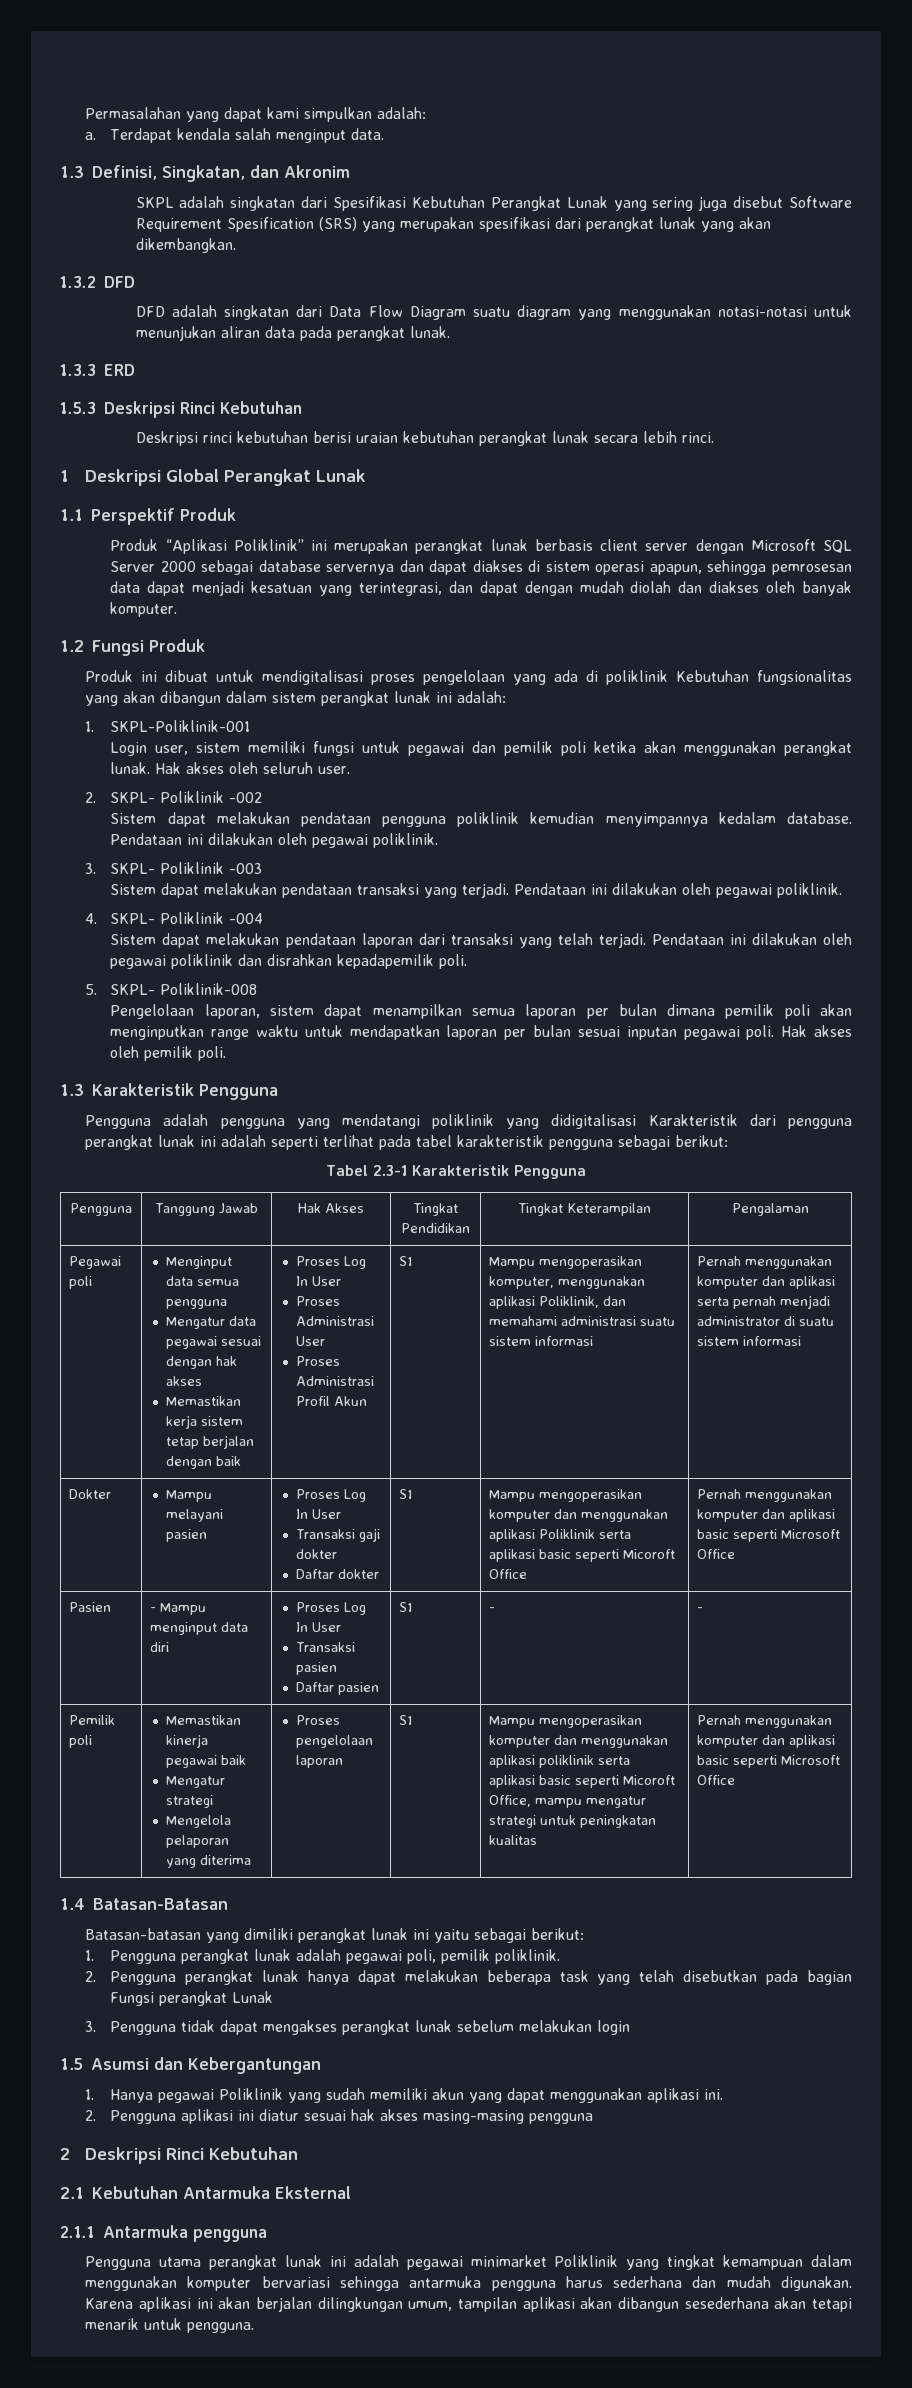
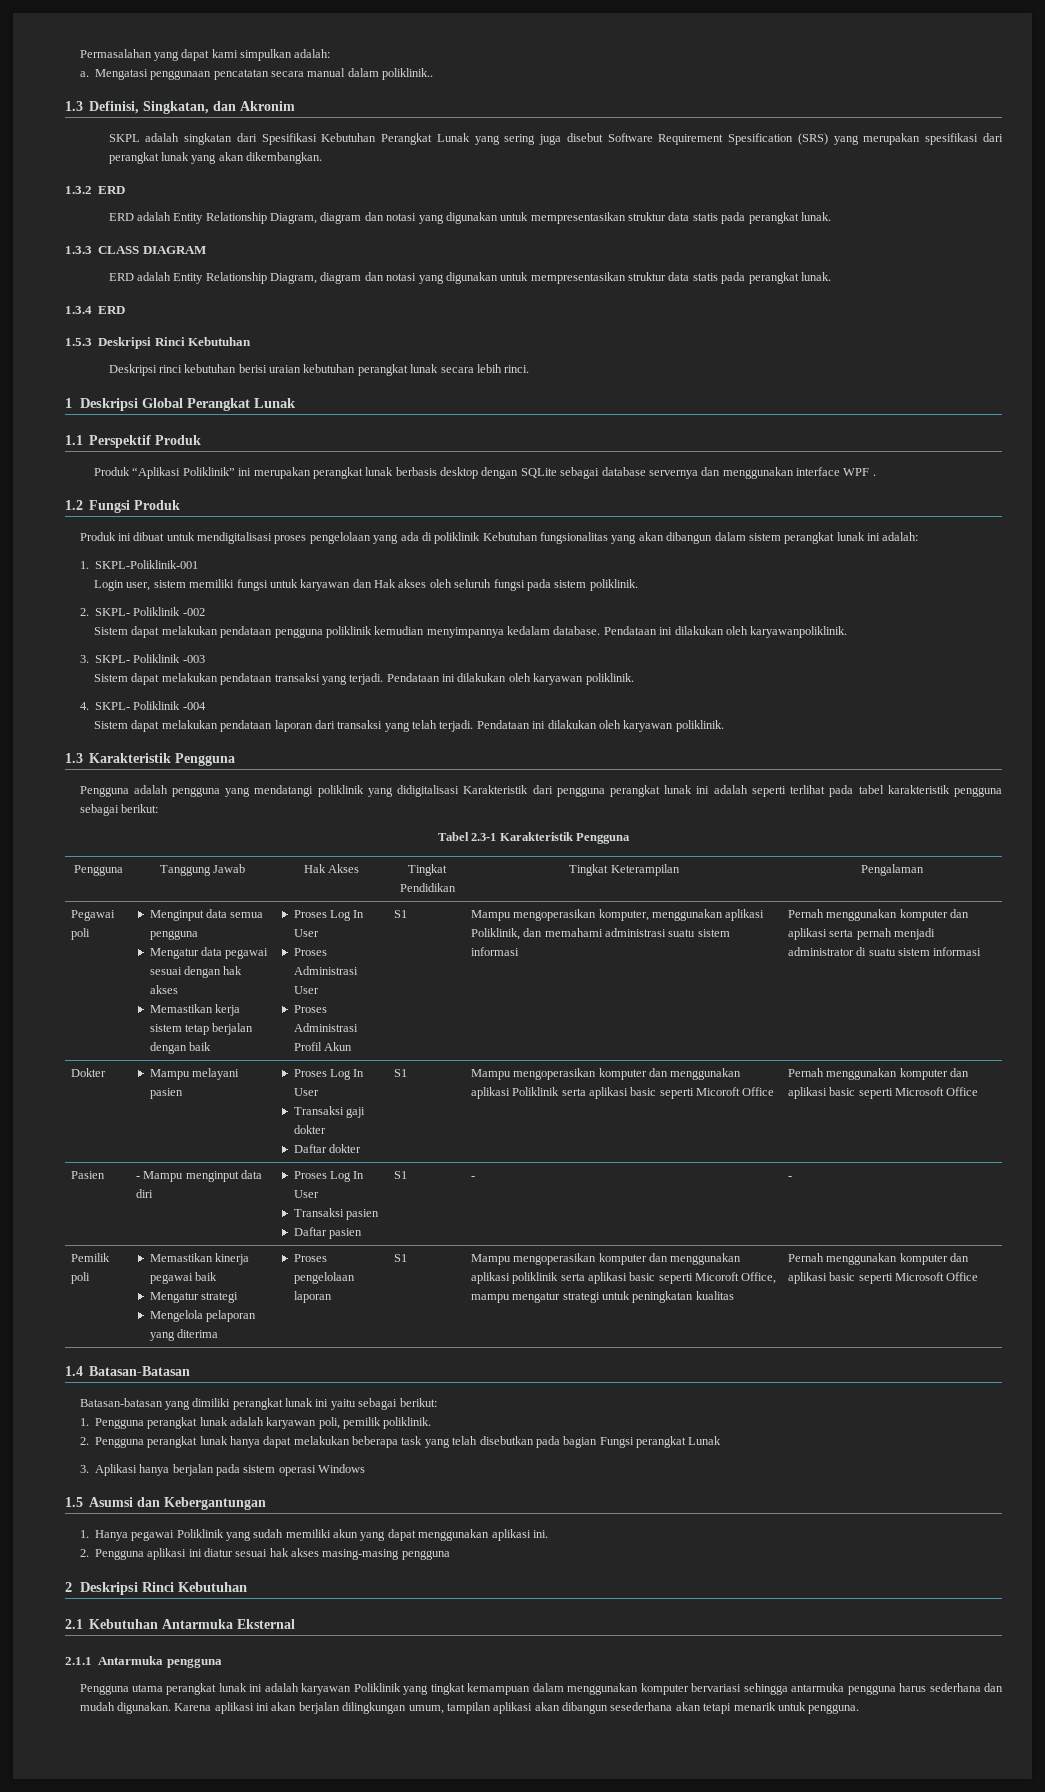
- Terdapat kendala salah menginput data.
+ Mengatasi penggunaan pencatatan secara manual dalam poliklinik..
- 1.3.2 DFD
- DFD adalah singkatan dari Data Flow Diagram suatu diagram yang menggunakan notasi-notasi untuk menunjukan aliran data pada perangkat lunak.
- 1.3.3 ERD
+ 1.3.2 ERD
+ ERD adalah Entity Relationship Diagram, diagram dan notasi yang digunakan untuk mempresentasikan struktur data statis pada perangkat lunak.
+ 1.3.3 CLASS DIAGRAM
+ ERD adalah Entity Relationship Diagram, diagram dan notasi yang digunakan untuk mempresentasikan struktur data statis pada perangkat lunak.
+ 1.3.4 ERD
- Produk “Aplikasi Poliklinik” ini merupakan perangkat lunak berbasis client server dengan Microsoft SQL Server 2000 sebagai database servernya dan dapat diakses di sistem operasi apapun, sehingga pemrosesan data dapat menjadi kesatuan yang terintegrasi, dan dapat dengan mudah diolah dan diakses oleh banyak komputer.
+ Produk “Aplikasi Poliklinik” ini merupakan perangkat lunak berbasis desktop dengan SQLite sebagai database servernya dan menggunakan interface WPF .
- Login user, sistem memiliki fungsi untuk pegawai dan pemilik poli ketika akan menggunakan perangkat lunak. Hak akses oleh seluruh user.
+ Login user, sistem memiliki fungsi untuk karyawan dan Hak akses oleh seluruh fungsi pada sistem poliklinik.
- Sistem dapat melakukan pendataan pengguna poliklinik kemudian menyimpannya kedalam database. Pendataan ini dilakukan oleh pegawai poliklinik.
+ Sistem dapat melakukan pendataan pengguna poliklinik kemudian menyimpannya kedalam database. Pendataan ini dilakukan oleh karyawanpoliklinik.
- Sistem dapat melakukan pendataan transaksi yang terjadi. Pendataan ini dilakukan oleh pegawai poliklinik.
+ Sistem dapat melakukan pendataan transaksi yang terjadi. Pendataan ini dilakukan oleh karyawan poliklinik.
- Sistem dapat melakukan pendataan laporan dari transaksi yang telah terjadi. Pendataan ini dilakukan oleh pegawai poliklinik dan disrahkan kepadapemilik poli.
- 5. SKPL- Poliklinik-008
- Pengelolaan laporan, sistem dapat menampilkan semua laporan per bulan dimana pemilik poli akan menginputkan range waktu untuk mendapatkan laporan per bulan sesuai inputan pegawai poli. Hak akses oleh pemilik poli.
+ Sistem dapat melakukan pendataan laporan dari transaksi yang telah terjadi. Pendataan ini dilakukan oleh karyawan poliklinik.
- 1. Pengguna perangkat lunak adalah pegawai poli, pemilik poliklinik.
+ 1. Pengguna perangkat lunak adalah karyawan poli, pemilik poliklinik.
- 3. Pengguna tidak dapat mengakses perangkat lunak sebelum melakukan login
+ 3. Aplikasi hanya berjalan pada sistem operasi Windows
- Pengguna utama perangkat lunak ini adalah pegawai minimarket Poliklinik yang tingkat kemampuan dalam menggunakan komputer bervariasi sehingga antarmuka pengguna harus sederhana dan mudah digunakan.
+ Pengguna utama perangkat lunak ini adalah karyawan Poliklinik yang tingkat kemampuan dalam menggunakan komputer bervariasi sehingga antarmuka pengguna harus sederhana dan mudah digunakan.

